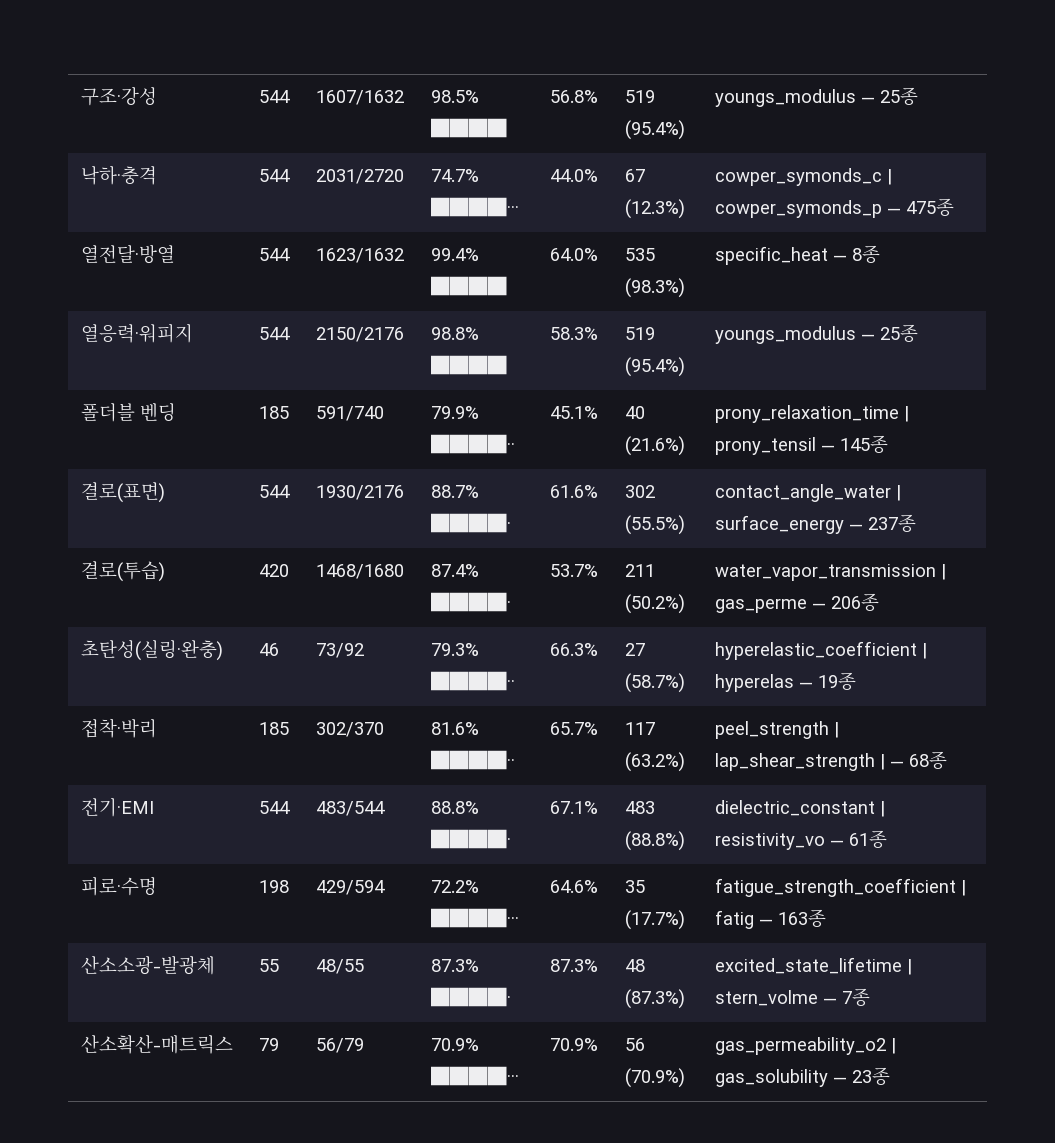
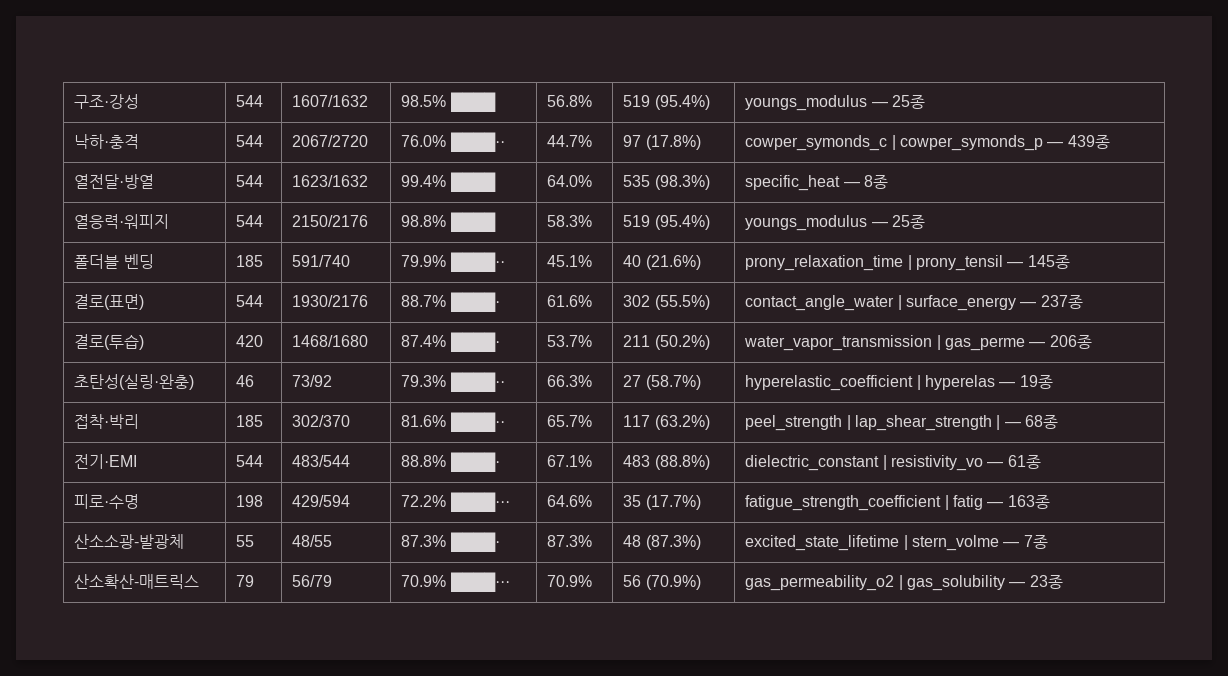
- 낙하·충격 | 544 | 2031/2720 | 74.7% ████··· | 44.0% | 67 (12.3%) | cowper_symonds_c | cowper_symonds_p — 475종
+ 낙하·충격 | 544 | 2067/2720 | 76.0% ████·· | 44.7% | 97 (17.8%) | cowper_symonds_c | cowper_symonds_p — 439종

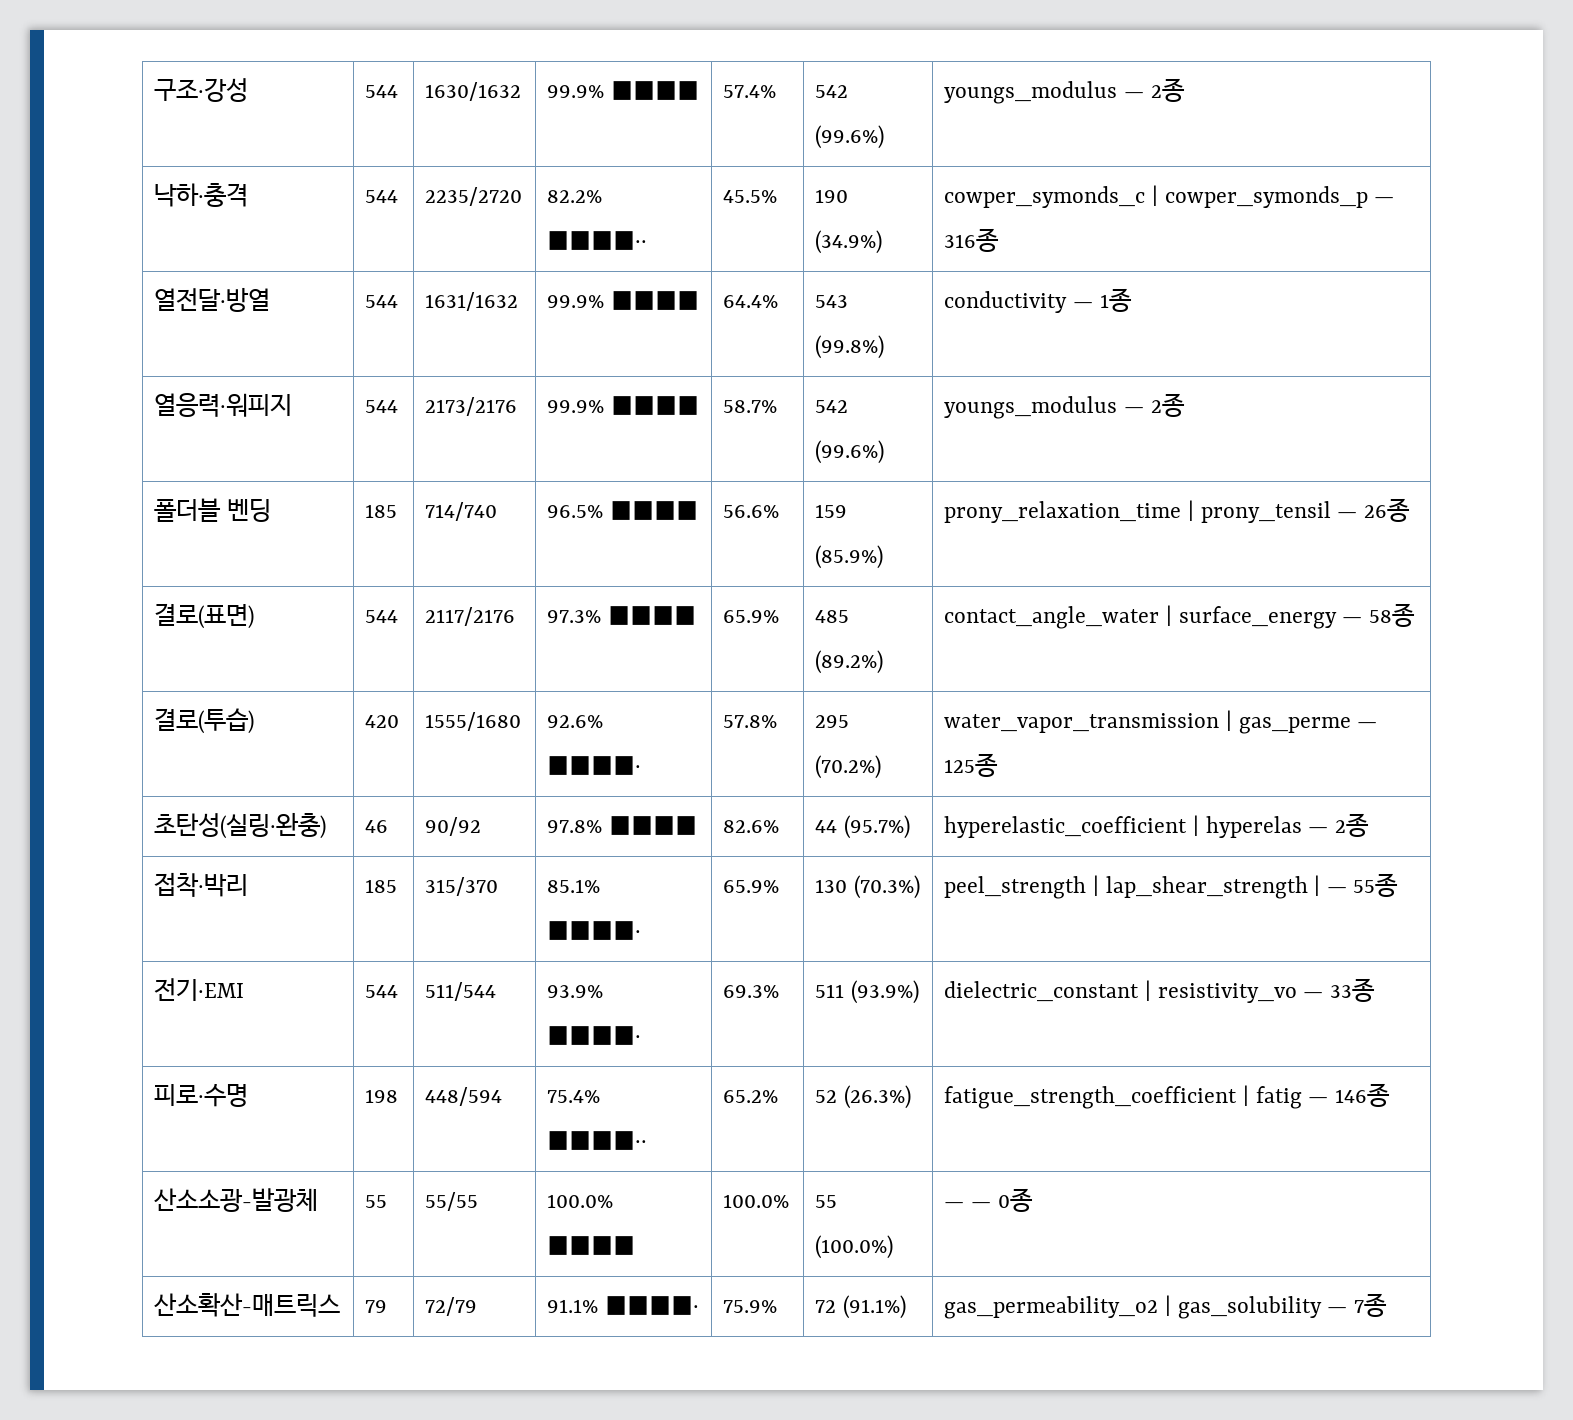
- 구조·강성 | 544 | 1607/1632 | 98.5% ████ | 56.8% | 519 (95.4%) | youngs_modulus — 25종
+ 구조·강성 | 544 | 1630/1632 | 99.9% ████ | 57.4% | 542 (99.6%) | youngs_modulus — 2종
- 낙하·충격 | 544 | 2067/2720 | 76.0% ████·· | 44.7% | 97 (17.8%) | cowper_symonds_c | cowper_symonds_p — 439종
+ 낙하·충격 | 544 | 2235/2720 | 82.2% ████·· | 45.5% | 190 (34.9%) | cowper_symonds_c | cowper_symonds_p — 316종
- 열전달·방열 | 544 | 1623/1632 | 99.4% ████ | 64.0% | 535 (98.3%) | specific_heat — 8종
+ 열전달·방열 | 544 | 1631/1632 | 99.9% ████ | 64.4% | 543 (99.8%) | conductivity — 1종
- 열응력·워피지 | 544 | 2150/2176 | 98.8% ████ | 58.3% | 519 (95.4%) | youngs_modulus — 25종
+ 열응력·워피지 | 544 | 2173/2176 | 99.9% ████ | 58.7% | 542 (99.6%) | youngs_modulus — 2종
- 폴더블 벤딩 | 185 | 591/740 | 79.9% ████·· | 45.1% | 40 (21.6%) | prony_relaxation_time | prony_tensil — 145종
+ 폴더블 벤딩 | 185 | 714/740 | 96.5% ████ | 56.6% | 159 (85.9%) | prony_relaxation_time | prony_tensil — 26종
- 결로(표면) | 544 | 1930/2176 | 88.7% ████· | 61.6% | 302 (55.5%) | contact_angle_water | surface_energy — 237종
+ 결로(표면) | 544 | 2117/2176 | 97.3% ████ | 65.9% | 485 (89.2%) | contact_angle_water | surface_energy — 58종
- 결로(투습) | 420 | 1468/1680 | 87.4% ████· | 53.7% | 211 (50.2%) | water_vapor_transmission | gas_perme — 206종
+ 결로(투습) | 420 | 1555/1680 | 92.6% ████· | 57.8% | 295 (70.2%) | water_vapor_transmission | gas_perme — 125종
- 초탄성(실링·완충) | 46 | 73/92 | 79.3% ████·· | 66.3% | 27 (58.7%) | hyperelastic_coefficient | hyperelas — 19종
+ 초탄성(실링·완충) | 46 | 90/92 | 97.8% ████ | 82.6% | 44 (95.7%) | hyperelastic_coefficient | hyperelas — 2종
- 접착·박리 | 185 | 302/370 | 81.6% ████·· | 65.7% | 117 (63.2%) | peel_strength | lap_shear_strength | — 68종
+ 접착·박리 | 185 | 315/370 | 85.1% ████· | 65.9% | 130 (70.3%) | peel_strength | lap_shear_strength | — 55종
- 전기·EMI | 544 | 483/544 | 88.8% ████· | 67.1% | 483 (88.8%) | dielectric_constant | resistivity_vo — 61종
+ 전기·EMI | 544 | 511/544 | 93.9% ████· | 69.3% | 511 (93.9%) | dielectric_constant | resistivity_vo — 33종
- 피로·수명 | 198 | 429/594 | 72.2% ████··· | 64.6% | 35 (17.7%) | fatigue_strength_coefficient | fatig — 163종
+ 피로·수명 | 198 | 448/594 | 75.4% ████·· | 65.2% | 52 (26.3%) | fatigue_strength_coefficient | fatig — 146종
- 산소소광-발광체 | 55 | 48/55 | 87.3% ████· | 87.3% | 48 (87.3%) | excited_state_lifetime | stern_volme — 7종
- 산소확산-매트릭스 | 79 | 56/79 | 70.9% ████··· | 70.9% | 56 (70.9%) | gas_permeability_o2 | gas_solubility — 23종
+ 산소소광-발광체 | 55 | 55/55 | 100.0% ████ | 100.0% | 55 (100.0%) | — — 0종
+ 산소확산-매트릭스 | 79 | 72/79 | 91.1% ████· | 75.9% | 72 (91.1%) | gas_permeability_o2 | gas_solubility — 7종

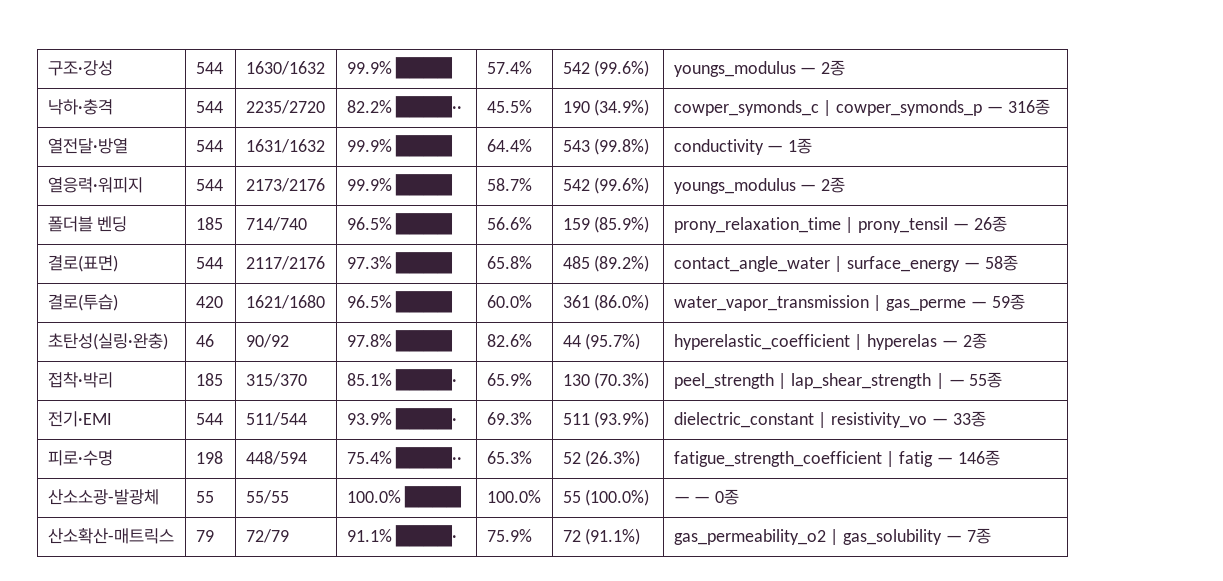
- 결로(표면) | 544 | 2117/2176 | 97.3% ████ | 65.9% | 485 (89.2%) | contact_angle_water | surface_energy — 58종
+ 결로(표면) | 544 | 2117/2176 | 97.3% ████ | 65.8% | 485 (89.2%) | contact_angle_water | surface_energy — 58종
- 결로(투습) | 420 | 1555/1680 | 92.6% ████· | 57.8% | 295 (70.2%) | water_vapor_transmission | gas_perme — 125종
+ 결로(투습) | 420 | 1621/1680 | 96.5% ████ | 60.0% | 361 (86.0%) | water_vapor_transmission | gas_perme — 59종
- 피로·수명 | 198 | 448/594 | 75.4% ████·· | 65.2% | 52 (26.3%) | fatigue_strength_coefficient | fatig — 146종
+ 피로·수명 | 198 | 448/594 | 75.4% ████·· | 65.3% | 52 (26.3%) | fatigue_strength_coefficient | fatig — 146종

